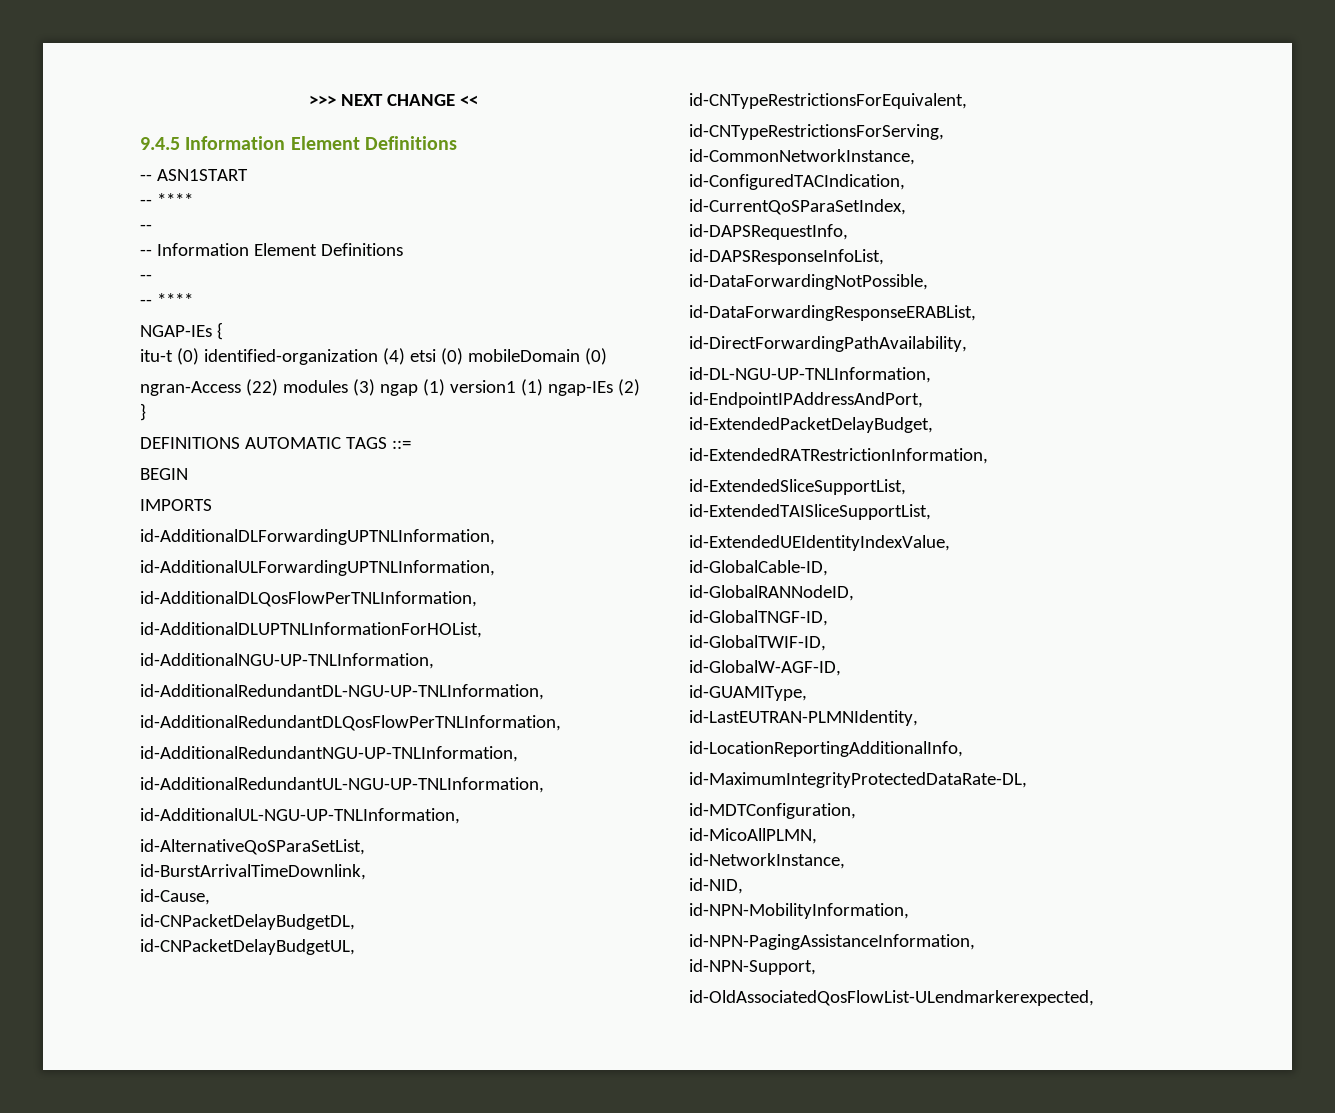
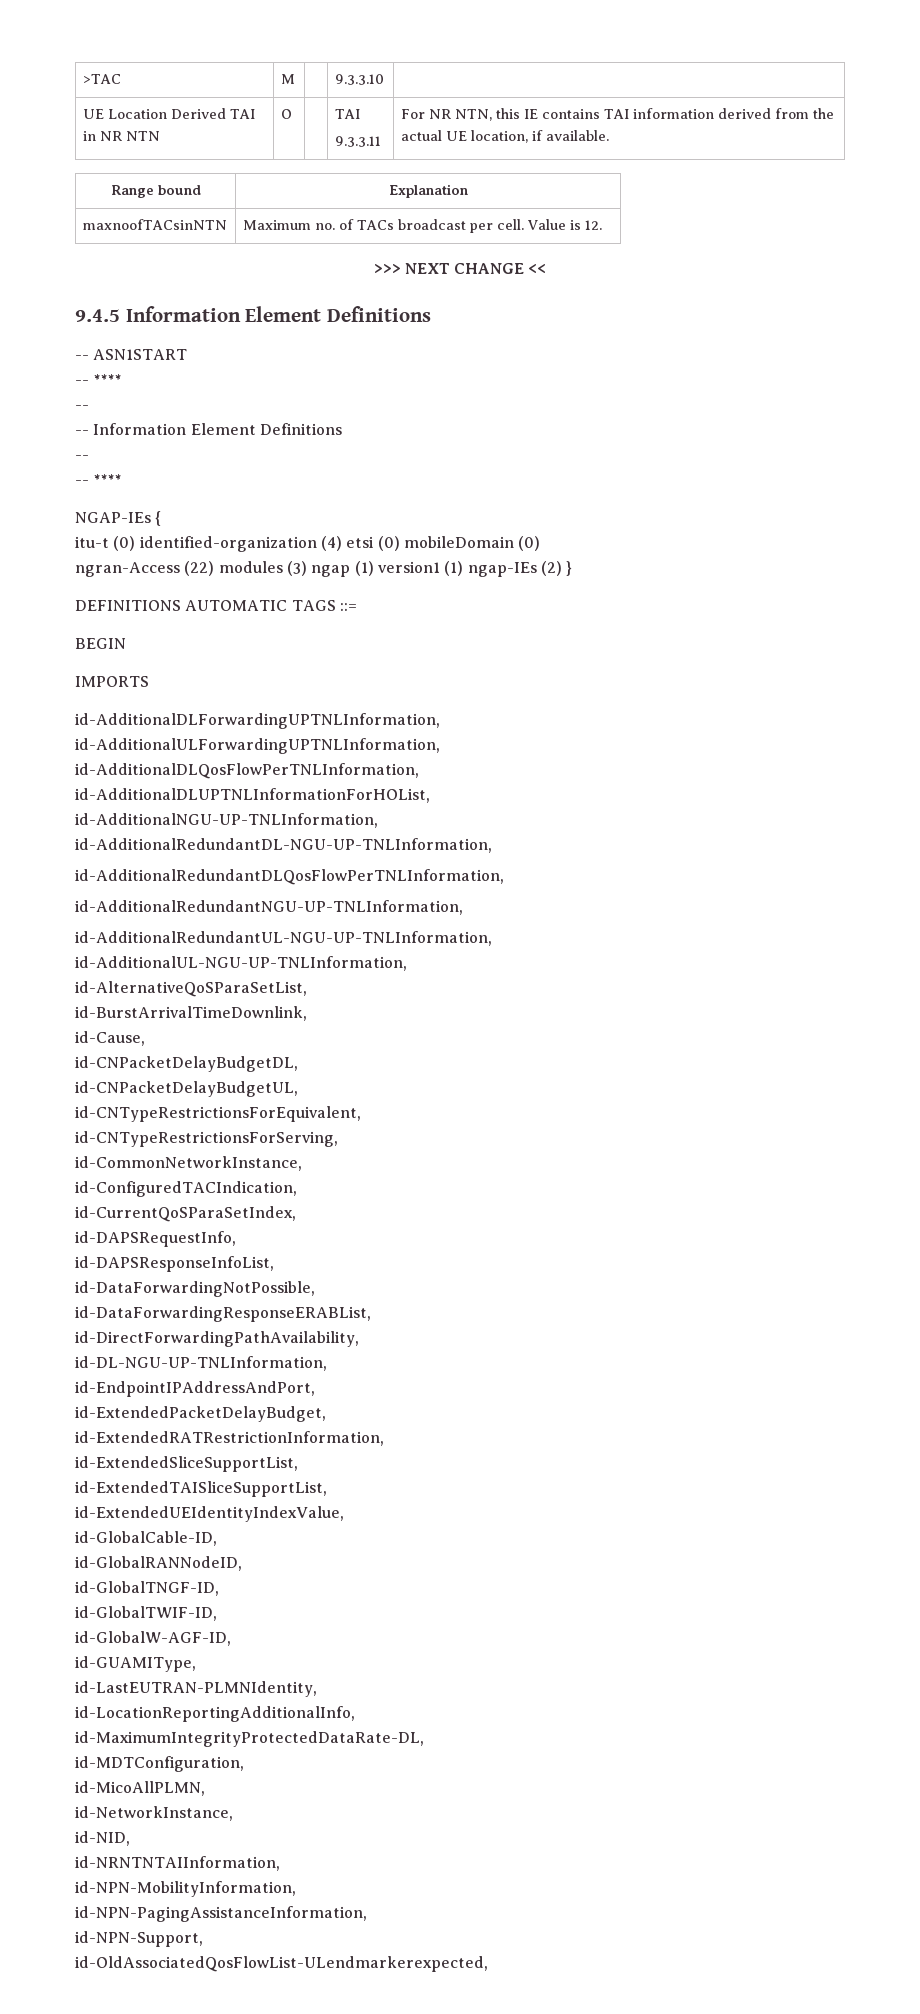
+ >TAC | M | | 9.3.3.10 |
+ UE Location Derived TAI in NR NTN | O | | TAI
+ 9.3.3.11 | For NR NTN, this IE contains TAI information derived from the actual UE location, if available.
+ Range bound | Explanation
+ maxnoofTACsinNTN | Maximum no. of TACs broadcast per cell. Value is 12.
+ id-NRNTNTAIInformation,

